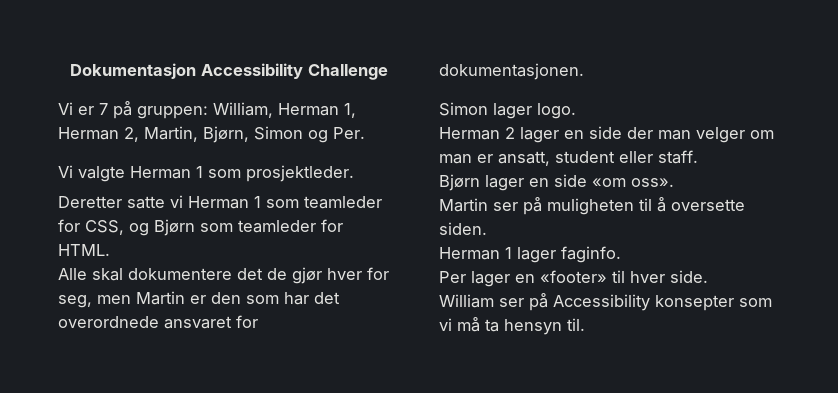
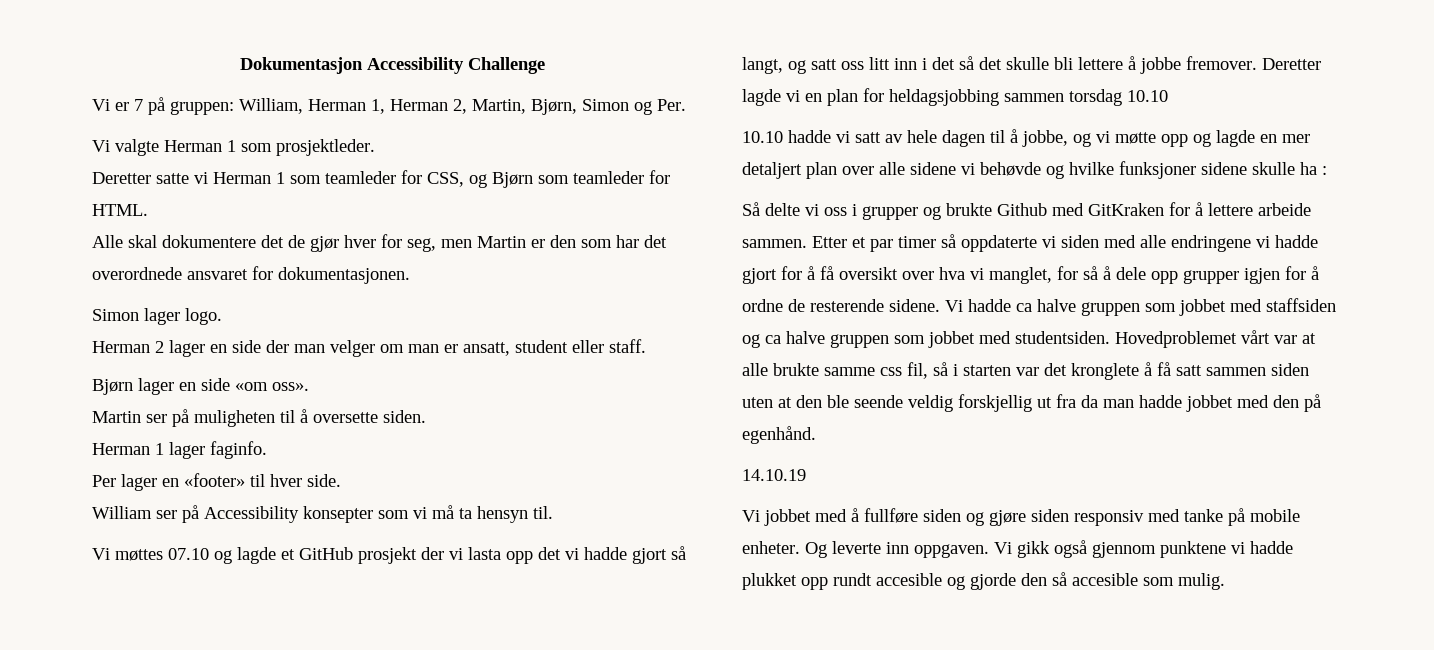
+ Vi møttes 07.10 og lagde et GitHub prosjekt der vi lasta opp det vi hadde gjort så langt, og satt oss litt inn i det så det skulle bli lettere å jobbe fremover. Deretter lagde vi en plan for heldagsjobbing sammen torsdag 10.10
+ 10.10 hadde vi satt av hele dagen til å jobbe, og vi møtte opp og lagde en mer detaljert plan over alle sidene vi behøvde og hvilke funksjoner sidene skulle ha :
+ Så delte vi oss i grupper og brukte Github med GitKraken for å lettere arbeide sammen. Etter et par timer så oppdaterte vi siden med alle endringene vi hadde gjort for å få oversikt over hva vi manglet, for så å dele opp grupper igjen for å ordne de resterende sidene. Vi hadde ca halve gruppen som jobbet med staffsiden og ca halve gruppen som jobbet med studentsiden. Hovedproblemet vårt var at alle brukte samme css fil, så i starten var det kronglete å få satt sammen siden uten at den ble seende veldig forskjellig ut fra da man hadde jobbet med den på egenhånd.
+ 14.10.19
+ Vi jobbet med å fullføre siden og gjøre siden responsiv med tanke på mobile enheter. Og leverte inn oppgaven. Vi gikk også gjennom punktene vi hadde plukket opp rundt accesible og gjorde den så accesible som mulig.

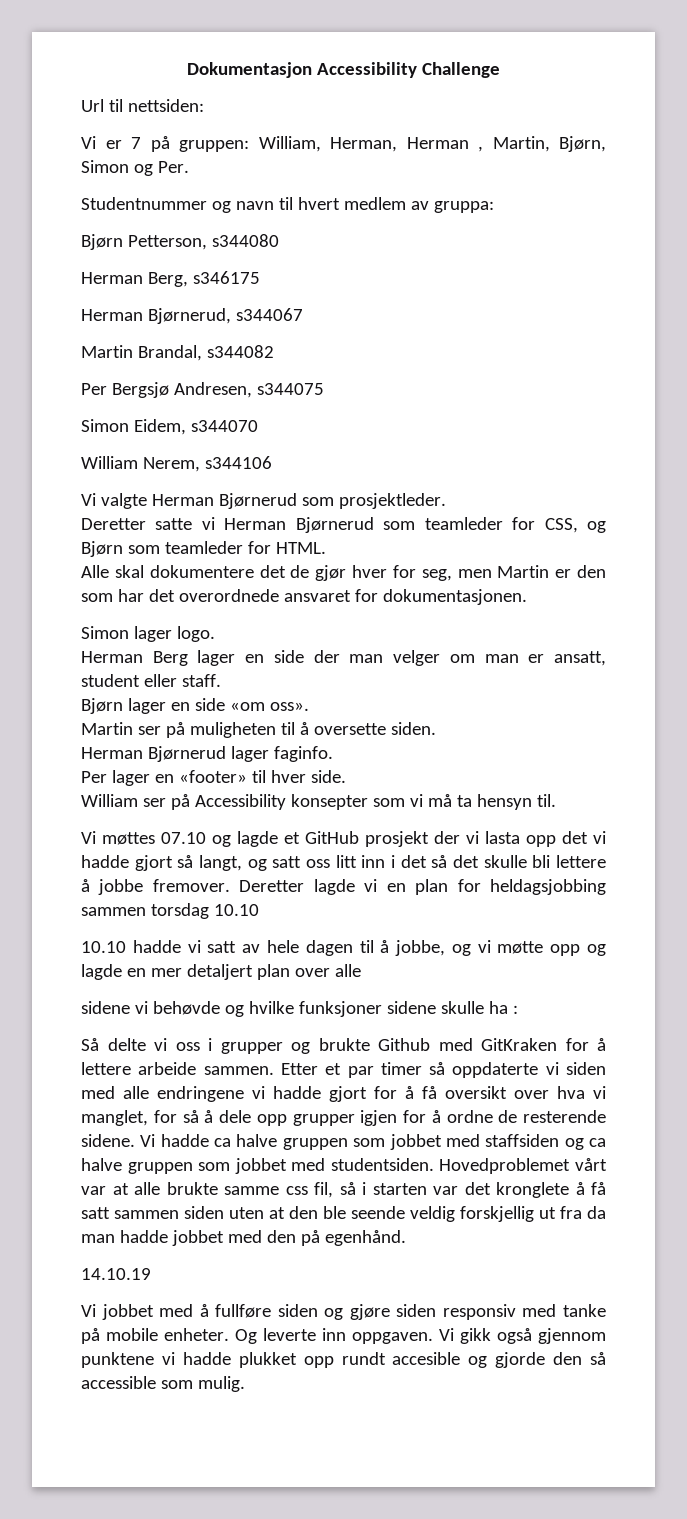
+ Url til nettsiden:
- Vi er 7 på gruppen: William, Herman 1, Herman 2, Martin, Bjørn, Simon og Per.
+ Vi er 7 på gruppen: William, Herman, Herman , Martin, Bjørn, Simon og Per.
+ Studentnummer og navn til hvert medlem av gruppa:
+ Bjørn Petterson, s344080
+ Herman Berg, s346175
+ Herman Bjørnerud, s344067
+ Martin Brandal, s344082
+ Per Bergsjø Andresen, s344075
+ Simon Eidem, s344070
+ William Nerem, s344106
- Vi valgte Herman 1 som prosjektleder.
+ Vi valgte Herman Bjørnerud som prosjektleder.
- Deretter satte vi Herman 1 som teamleder for CSS, og Bjørn som teamleder for HTML.
+ Deretter satte vi Herman Bjørnerud som teamleder for CSS, og Bjørn som teamleder for HTML.
- Herman 2 lager en side der man velger om man er ansatt, student eller staff.
+ Herman Berg lager en side der man velger om man er ansatt, student eller staff.
- Herman 1 lager faginfo.
+ Herman Bjørnerud lager faginfo.
- 10.10 hadde vi satt av hele dagen til å jobbe, og vi møtte opp og lagde en mer detaljert plan over alle sidene vi behøvde og hvilke funksjoner sidene skulle ha :
+ 10.10 hadde vi satt av hele dagen til å jobbe, og vi møtte opp og lagde en mer detaljert plan over alle
+ sidene vi behøvde og hvilke funksjoner sidene skulle ha :
- Vi gikk også gjennom punktene vi hadde plukket opp rundt accesible og gjorde den så accesible som mulig.
+ Vi gikk også gjennom punktene vi hadde plukket opp rundt accesible og gjorde den så accessible som mulig.

